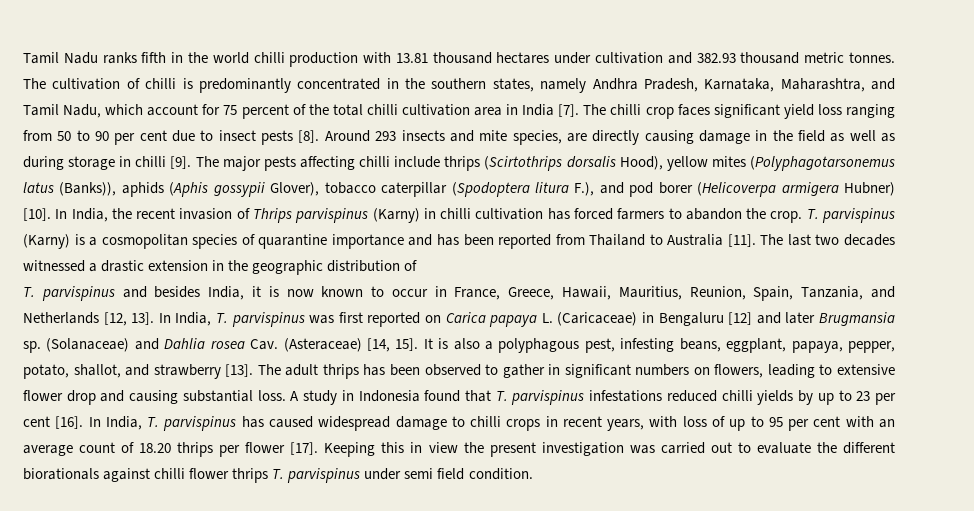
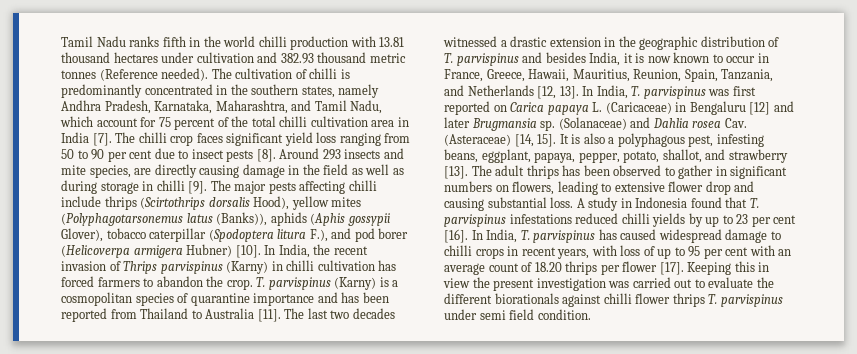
- Tamil Nadu ranks fifth in the world chilli production with 13.81 thousand hectares under cultivation and 382.93 thousand metric tonnes.
+ Tamil Nadu ranks fifth in the world chilli production with 13.81 thousand hectares under cultivation and 382.93 thousand metric tonnes (Reference needed).

